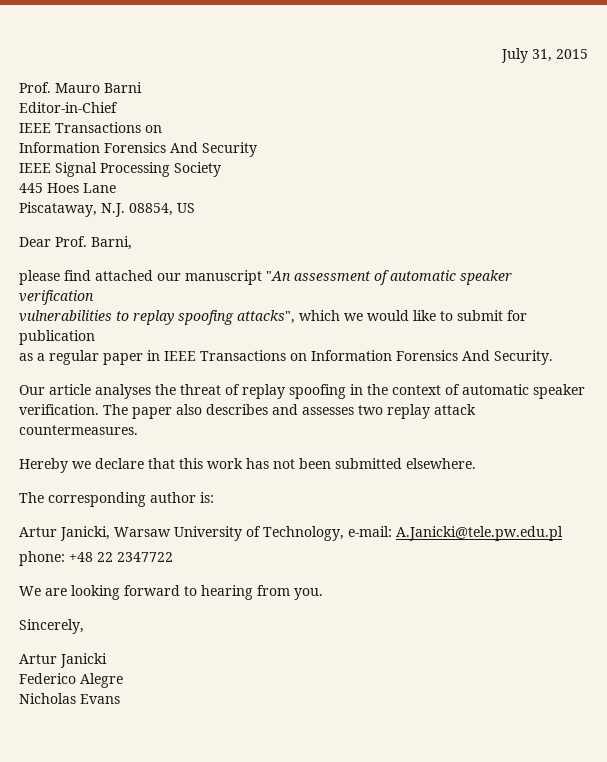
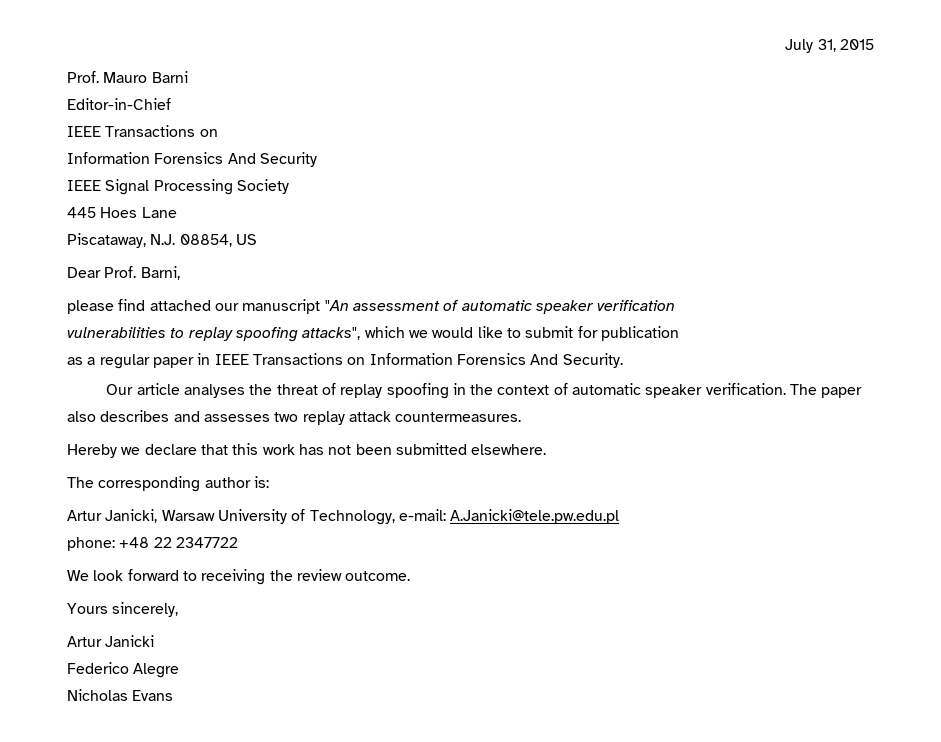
- We are looking forward to hearing from you.
- Sincerely,
+ We look forward to receiving the review outcome.
+ Yours sincerely,

